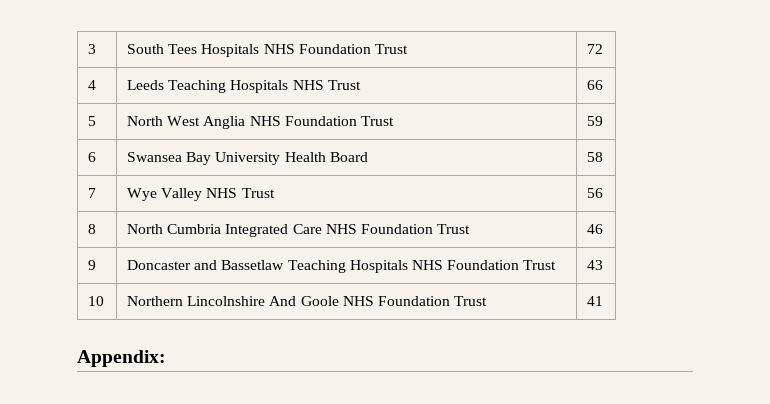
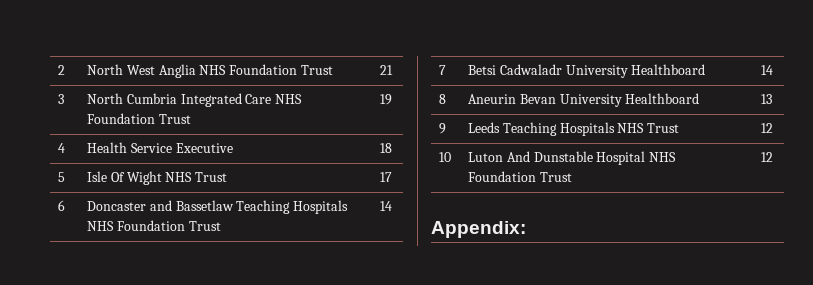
- 3 | South Tees Hospitals NHS Foundation Trust | 72
- 4 | Leeds Teaching Hospitals NHS Trust | 66
- 5 | North West Anglia NHS Foundation Trust | 59
- 6 | Swansea Bay University Health Board | 58
- 7 | Wye Valley NHS Trust | 56
- 8 | North Cumbria Integrated Care NHS Foundation Trust | 46
- 9 | Doncaster and Bassetlaw Teaching Hospitals NHS Foundation Trust | 43
- 10 | Northern Lincolnshire And Goole NHS Foundation Trust | 41
+ 2 | North West Anglia NHS Foundation Trust | 21
+ 3 | North Cumbria Integrated Care NHS Foundation Trust | 19
+ 4 | Health Service Executive | 18
+ 5 | Isle Of Wight NHS Trust | 17
+ 6 | Doncaster and Bassetlaw Teaching Hospitals NHS Foundation Trust | 14
+ 7 | Betsi Cadwaladr University Healthboard | 14
+ 8 | Aneurin Bevan University Healthboard | 13
+ 9 | Leeds Teaching Hospitals NHS Trust | 12
+ 10 | Luton And Dunstable Hospital NHS Foundation Trust | 12

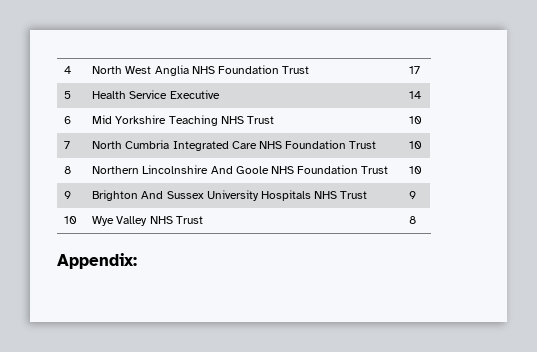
- 2 | North West Anglia NHS Foundation Trust | 21
- 3 | North Cumbria Integrated Care NHS Foundation Trust | 19
- 4 | Health Service Executive | 18
- 5 | Isle Of Wight NHS Trust | 17
- 6 | Doncaster and Bassetlaw Teaching Hospitals NHS Foundation Trust | 14
- 7 | Betsi Cadwaladr University Healthboard | 14
- 8 | Aneurin Bevan University Healthboard | 13
- 9 | Leeds Teaching Hospitals NHS Trust | 12
+ 4 | North West Anglia NHS Foundation Trust | 17
+ 5 | Health Service Executive | 14
+ 6 | Mid Yorkshire Teaching NHS Trust | 10
+ 7 | North Cumbria Integrated Care NHS Foundation Trust | 10
+ 8 | Northern Lincolnshire And Goole NHS Foundation Trust | 10
+ 9 | Brighton And Sussex University Hospitals NHS Trust | 9
- 10 | Luton And Dunstable Hospital NHS Foundation Trust | 12
+ 10 | Wye Valley NHS Trust | 8

